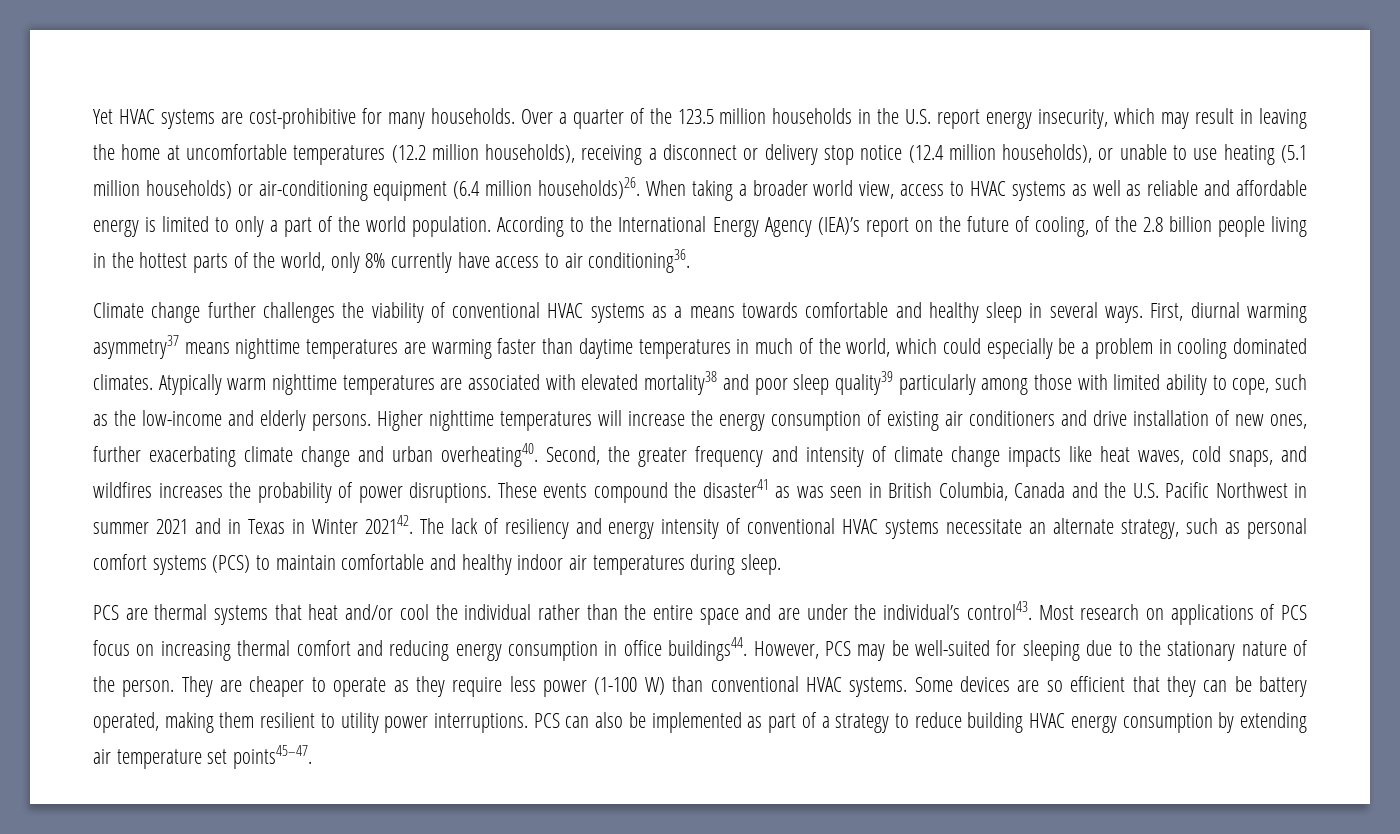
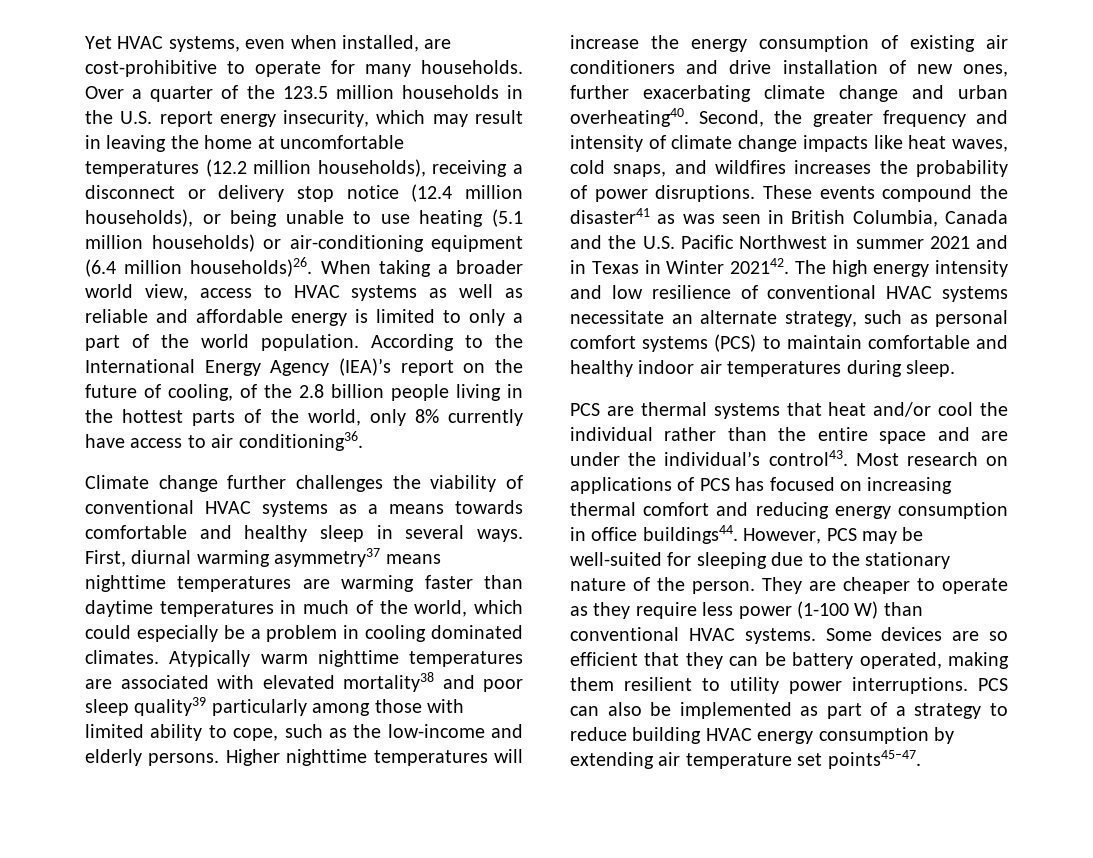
- Yet HVAC systems are cost-prohibitive for many households.
+ Yet HVAC systems, even when installed, are cost-prohibitive to operate for many households.
- Over a quarter of the 123.5 million households in the U.S. report energy insecurity, which may result in leaving the home at uncomfortable temperatures (12.2 million households), receiving a disconnect or delivery stop notice (12.4 million households), or unable to use heating (5.1 million households) or air-conditioning equipment (6.4 million households)26.
+ Over a quarter of the 123.5 million households in the U.S. report energy insecurity, which may result in leaving the home at uncomfortable temperatures (12.2 million households), receiving a disconnect or delivery stop notice (12.4 million households), or being unable to use heating (5.1 million households) or air-conditioning equipment (6.4 million households)26.
- The lack of resiliency and energy intensity of conventional HVAC systems necessitate an alternate strategy, such as personal comfort systems (PCS) to maintain comfortable and healthy indoor air temperatures during sleep.
+ The high energy intensity and low resilience of conventional HVAC systems necessitate an alternate strategy, such as personal comfort systems (PCS) to maintain comfortable and healthy indoor air temperatures during sleep.
- Most research on applications of PCS focus on increasing thermal comfort and reducing energy consumption in office buildings44.
+ Most research on applications of PCS has focused on increasing thermal comfort and reducing energy consumption in office buildings44.

